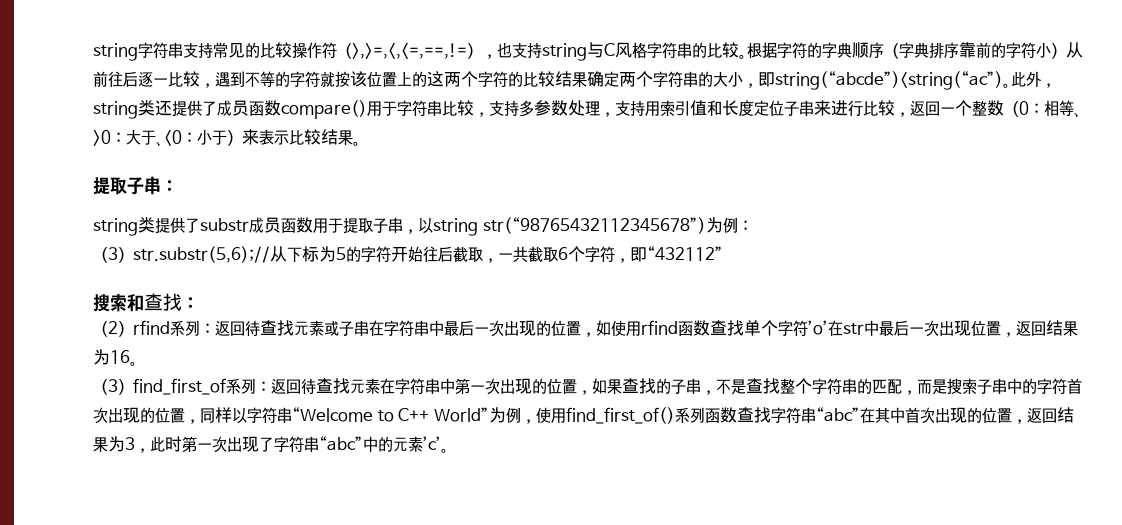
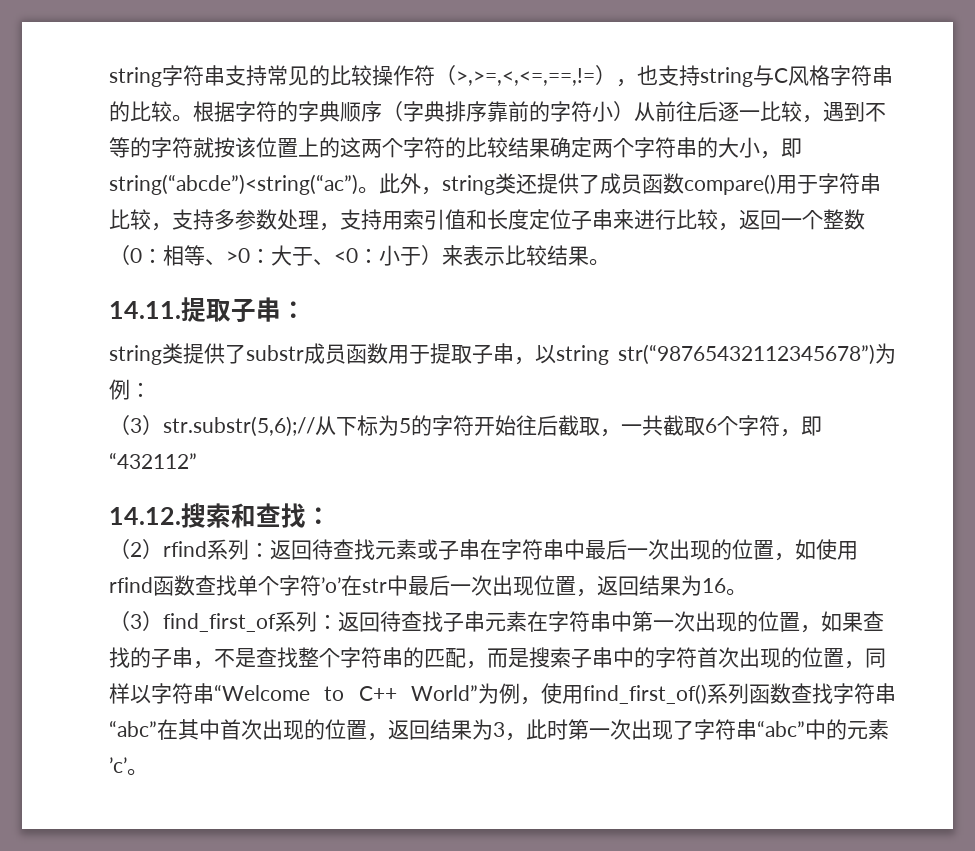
- 提取子串：
+ 14.11.提取子串：
- 搜索和查找：
+ 14.12.搜索和查找：
- 返回待查找元素在字符串中第一次出现的位置，如果查找的子串，不是查找整个字符串的匹配，而是搜索子串中的字符首次出现的位置，同样以字符串“Welcome to C++ World”为例，使用find_first_of()系列函数查找字符串“abc”在其中首次出现的位置，返回结果为3，此时第一次出现了字符串“abc”中的元素’c’。
+ 返回待查找子串元素在字符串中第一次出现的位置，如果查找的子串，不是查找整个字符串的匹配，而是搜索子串中的字符首次出现的位置，同样以字符串“Welcome to C++ World”为例，使用find_first_of()系列函数查找字符串“abc”在其中首次出现的位置，返回结果为3，此时第一次出现了字符串“abc”中的元素’c’。

